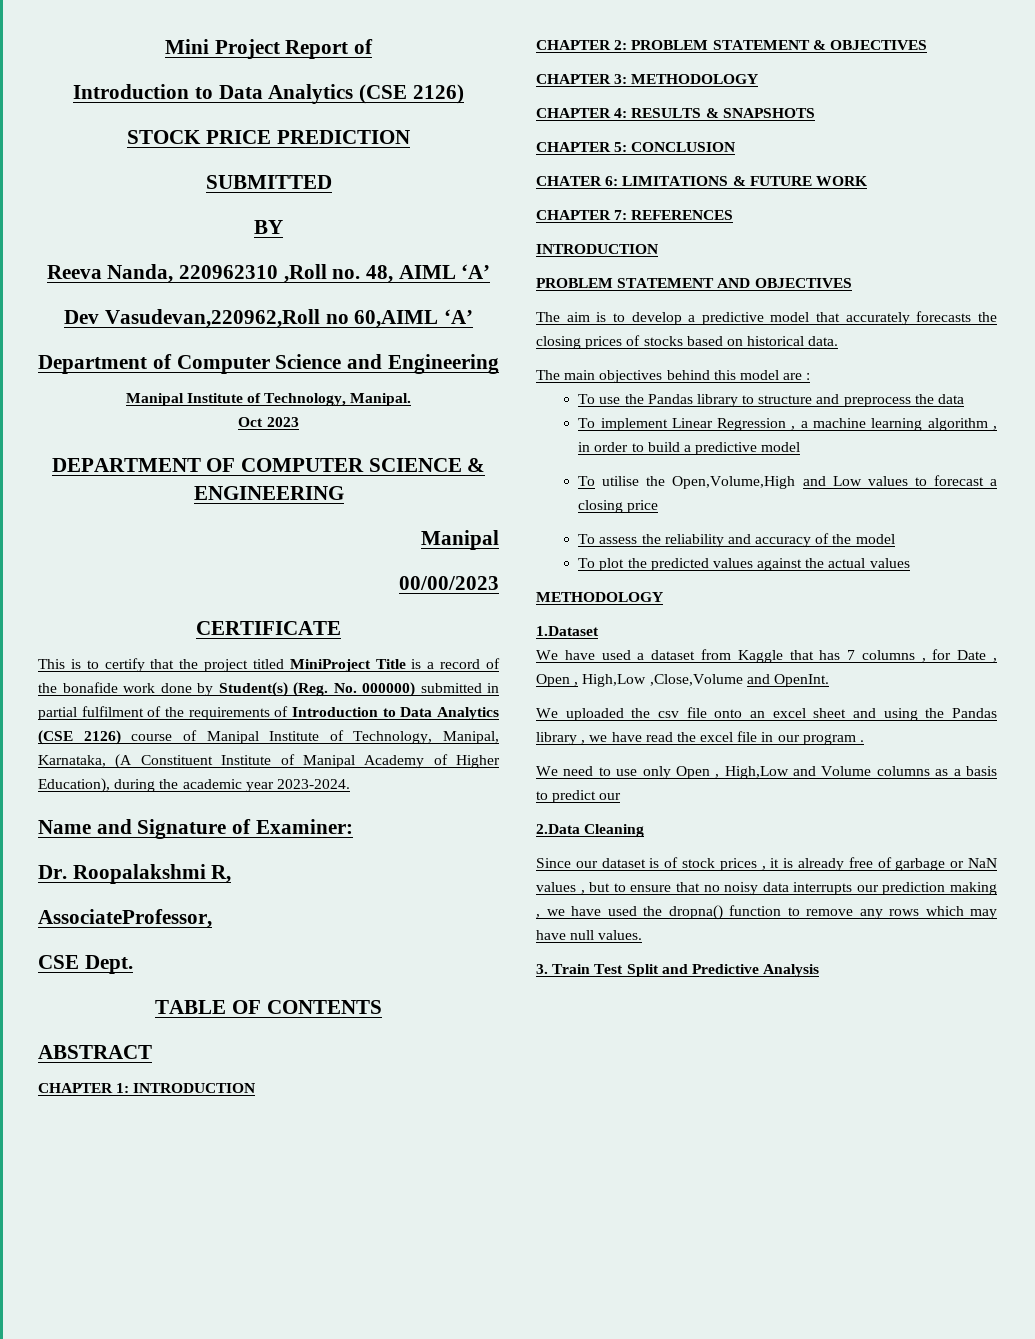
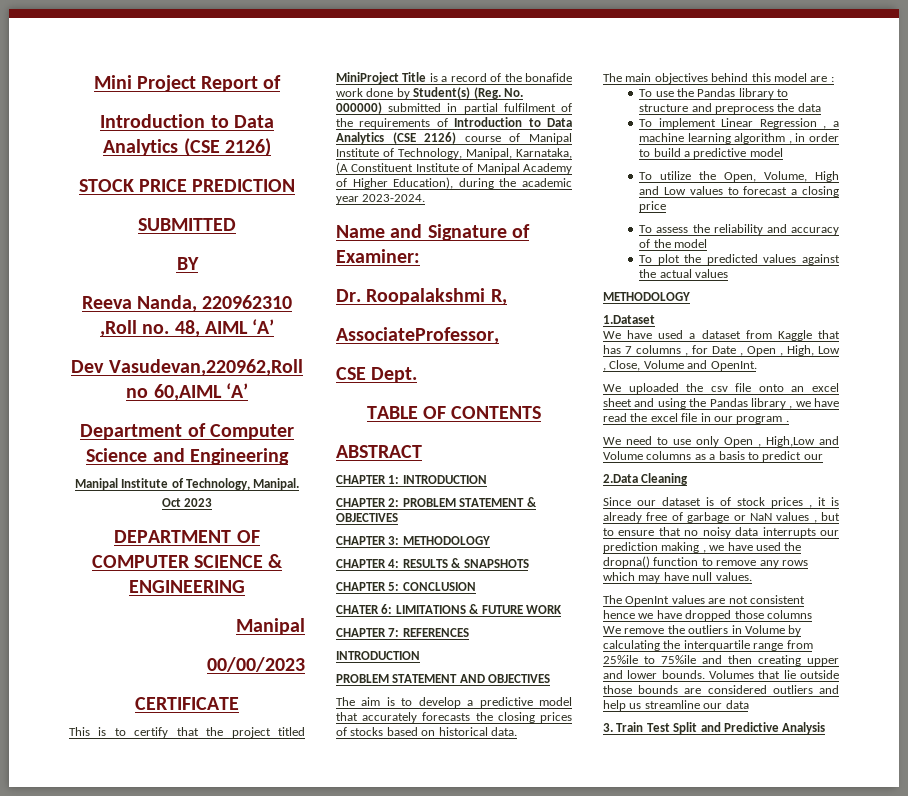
- To utilise the Open,Volume,High and Low values to forecast a closing price
+ To utilize the Open, Volume, High and Low values to forecast a closing price
- We have used a dataset from Kaggle that has 7 columns , for Date , Open , High,Low ,Close,Volume and OpenInt.
+ We have used a dataset from Kaggle that has 7 columns , for Date , Open , High, Low , Close, Volume and OpenInt.
+ The OpenInt values are not consistent hence we have dropped those columns
+ We remove the outliers in Volume by calculating the interquartile range from 25%ile to 75%ile and then creating upper and lower bounds. Volumes that lie outside those bounds are considered outliers and help us streamline our data

